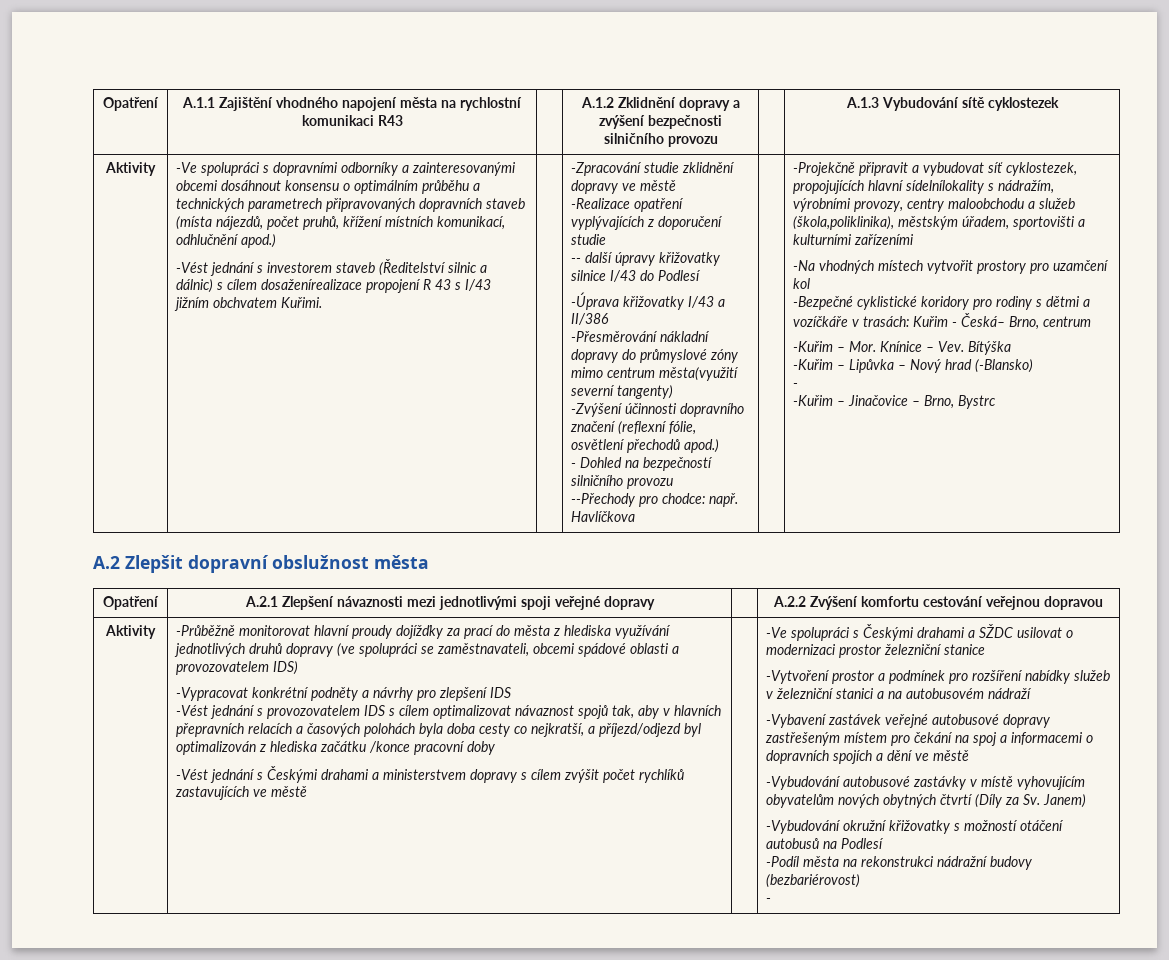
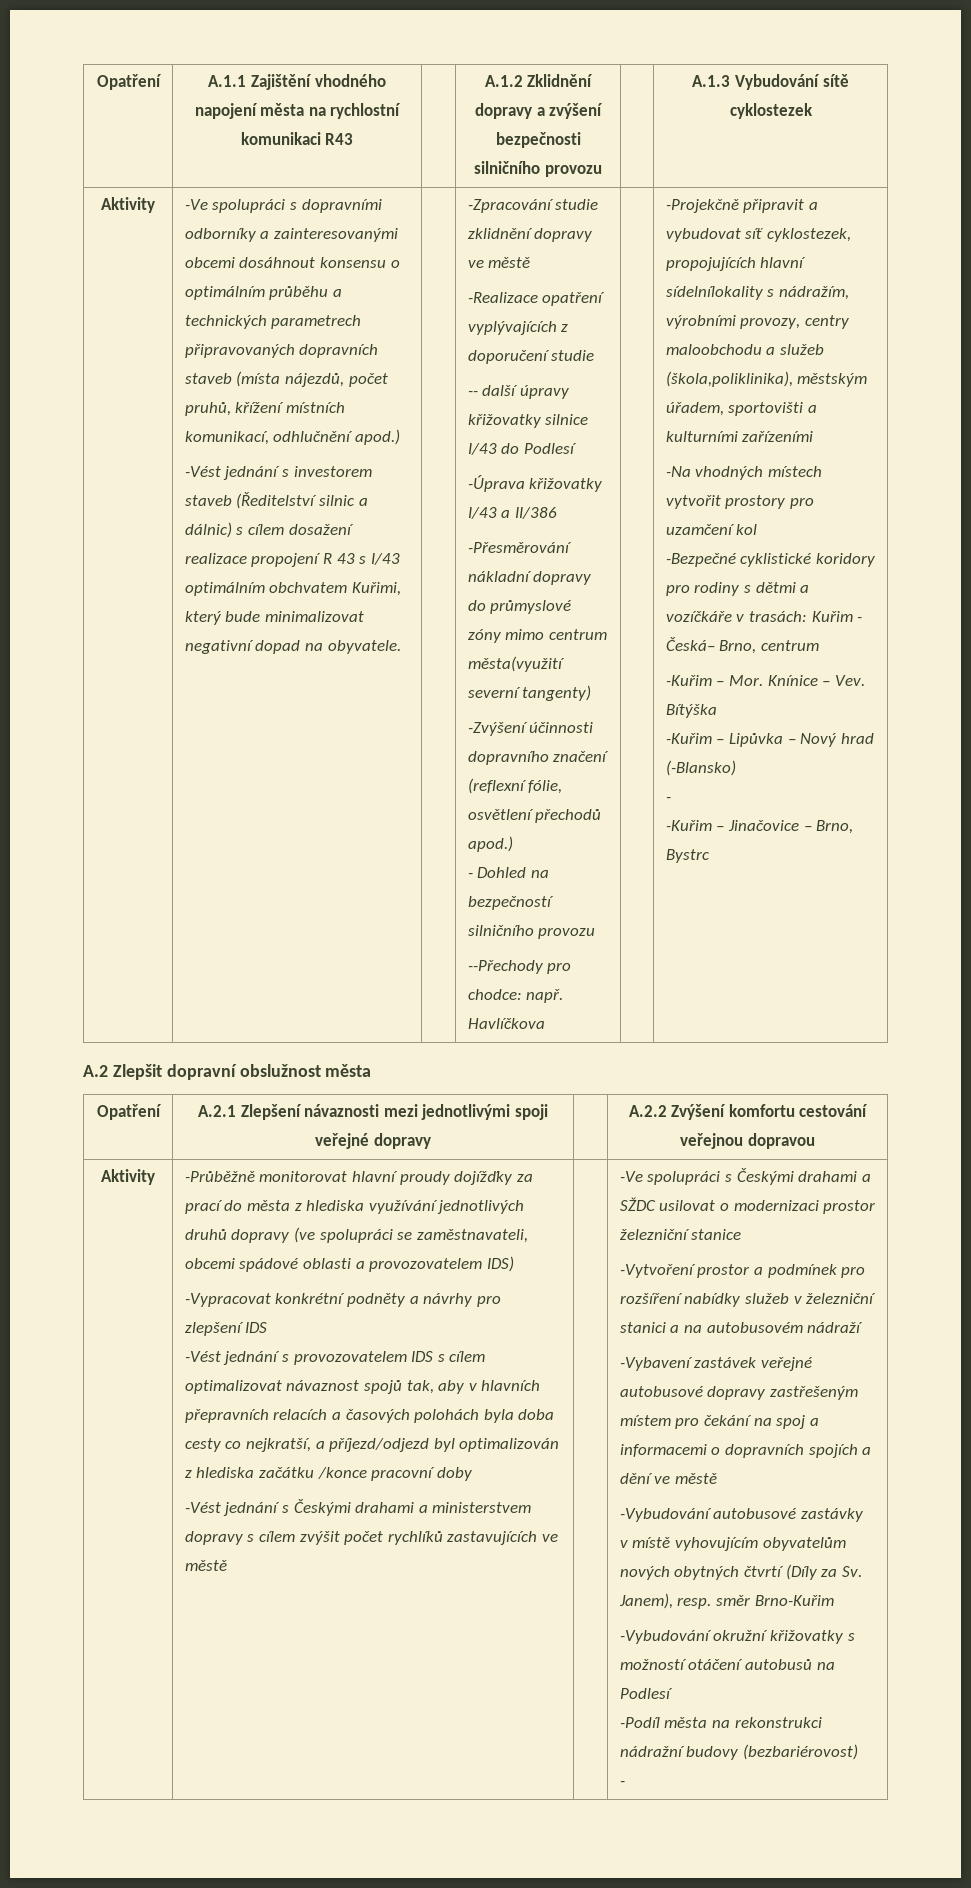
- -Vést jednání s investorem staveb (Ředitelství silnic a dálnic) s cílem dosaženírealizace propojení R 43 s I/43 jižním obchvatem Kuřimi.
+ -Vést jednání s investorem staveb (Ředitelství silnic a dálnic) s cílem dosažení realizace propojení R 43 s I/43 optimálním obchvatem Kuřimi, který bude minimalizovat negativní dopad na obyvatele.
- -Vybudování autobusové zastávky v místě vyhovujícím obyvatelům nových obytných čtvrtí (Díly za Sv. Janem)
+ -Vybudování autobusové zastávky v místě vyhovujícím obyvatelům nových obytných čtvrtí (Díly za Sv. Janem), resp. směr Brno-Kuřim

